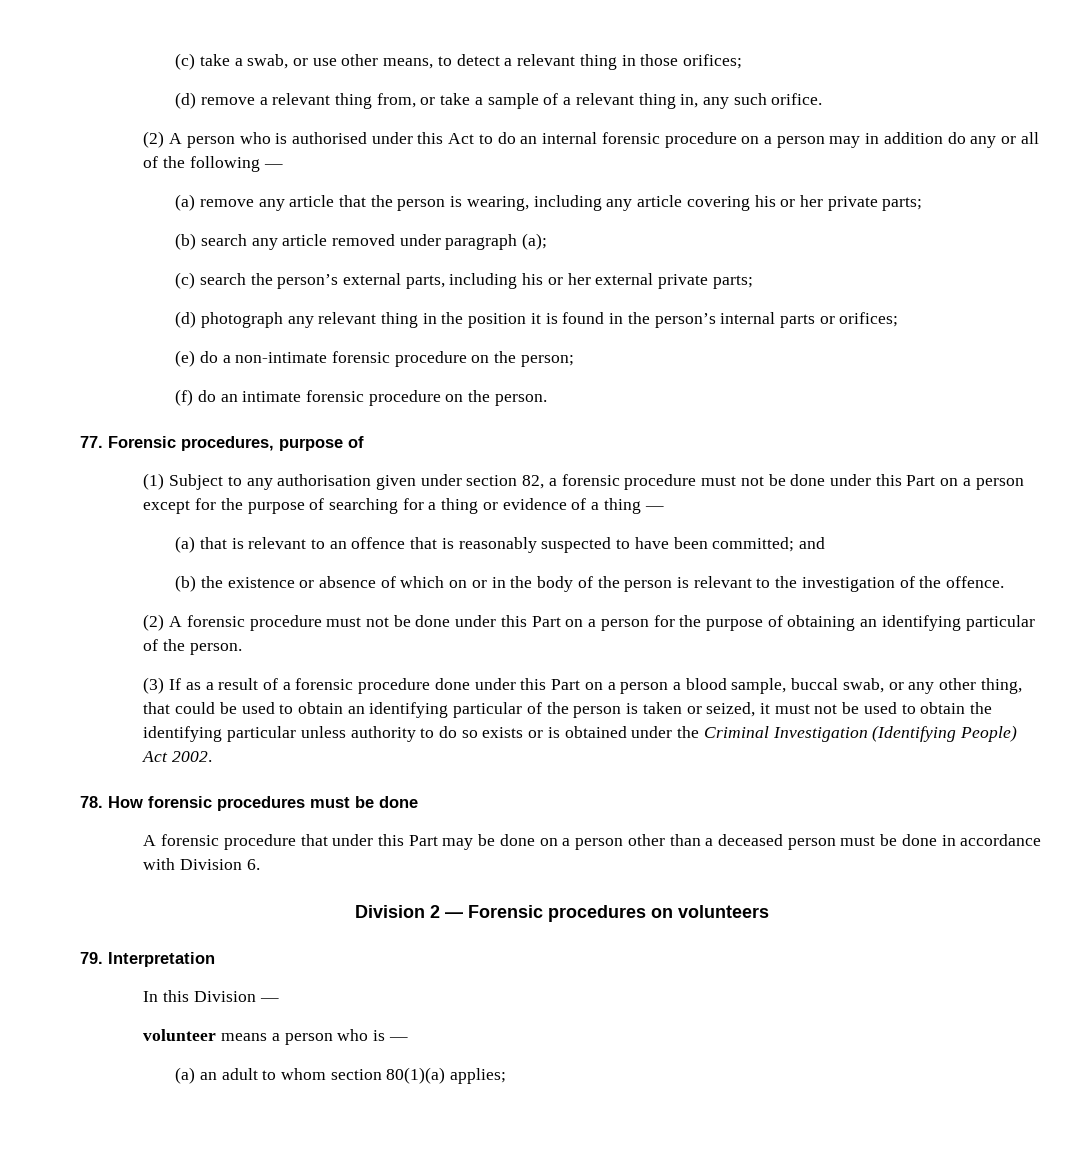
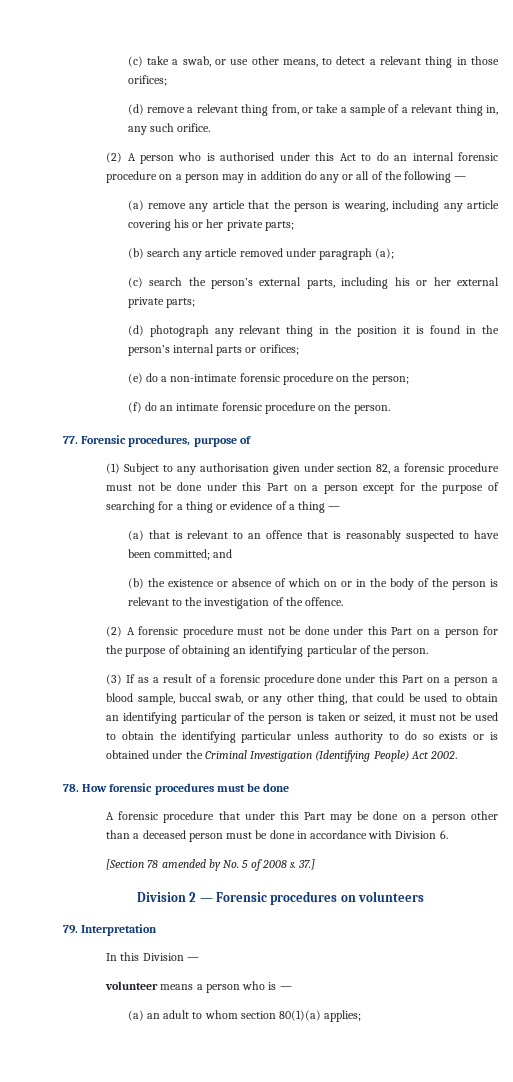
+ [Section 78 amended by No. 5 of 2008 s. 37.]

